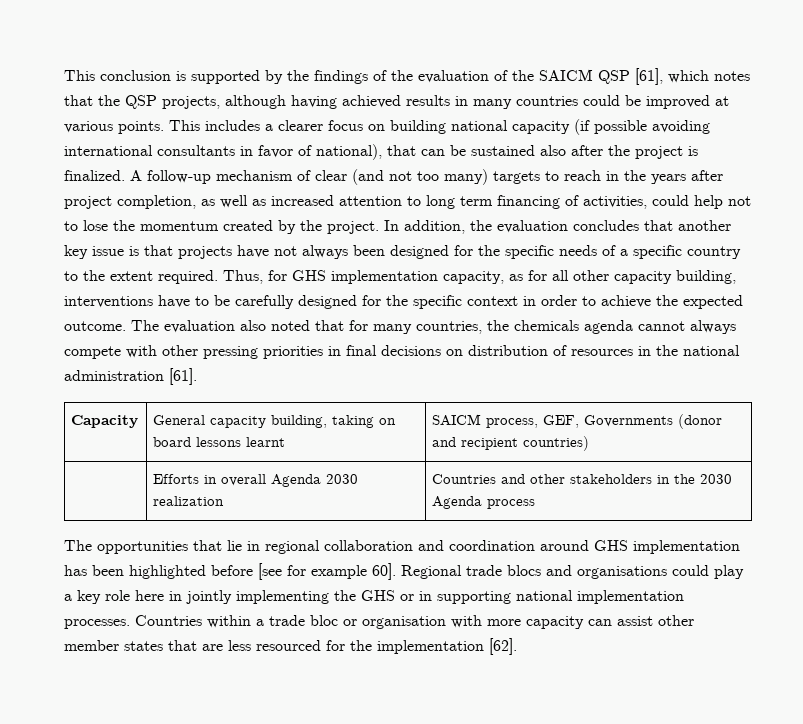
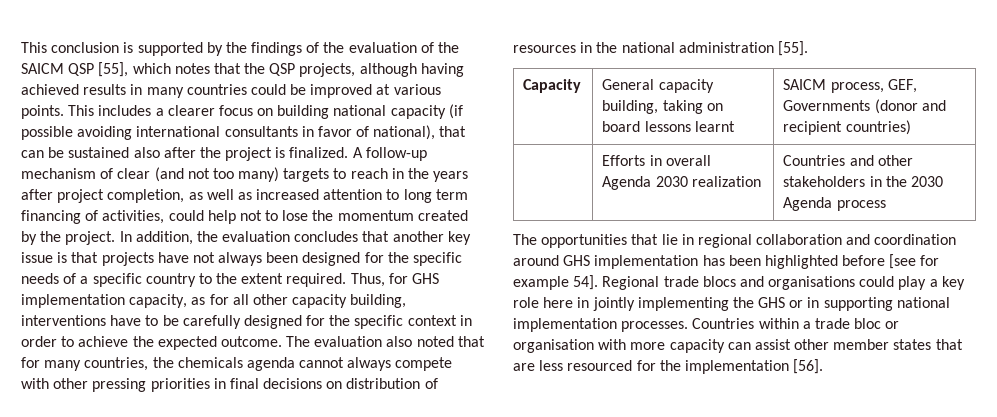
- This conclusion is supported by the findings of the evaluation of the SAICM QSP [61], which notes that the QSP projects, although having achieved results in many countries could be improved at various points.
+ This conclusion is supported by the findings of the evaluation of the SAICM QSP [55], which notes that the QSP projects, although having achieved results in many countries could be improved at various points.
- The evaluation also noted that for many countries, the chemicals agenda cannot always compete with other pressing priorities in final decisions on distribution of resources in the national administration [61].
+ The evaluation also noted that for many countries, the chemicals agenda cannot always compete with other pressing priorities in final decisions on distribution of resources in the national administration [55].
- The opportunities that lie in regional collaboration and coordination around GHS implementation has been highlighted before [see for example 60].
+ The opportunities that lie in regional collaboration and coordination around GHS implementation has been highlighted before [see for example 54].
- Countries within a trade bloc or organisation with more capacity can assist other member states that are less resourced for the implementation [62].
+ Countries within a trade bloc or organisation with more capacity can assist other member states that are less resourced for the implementation [56].

